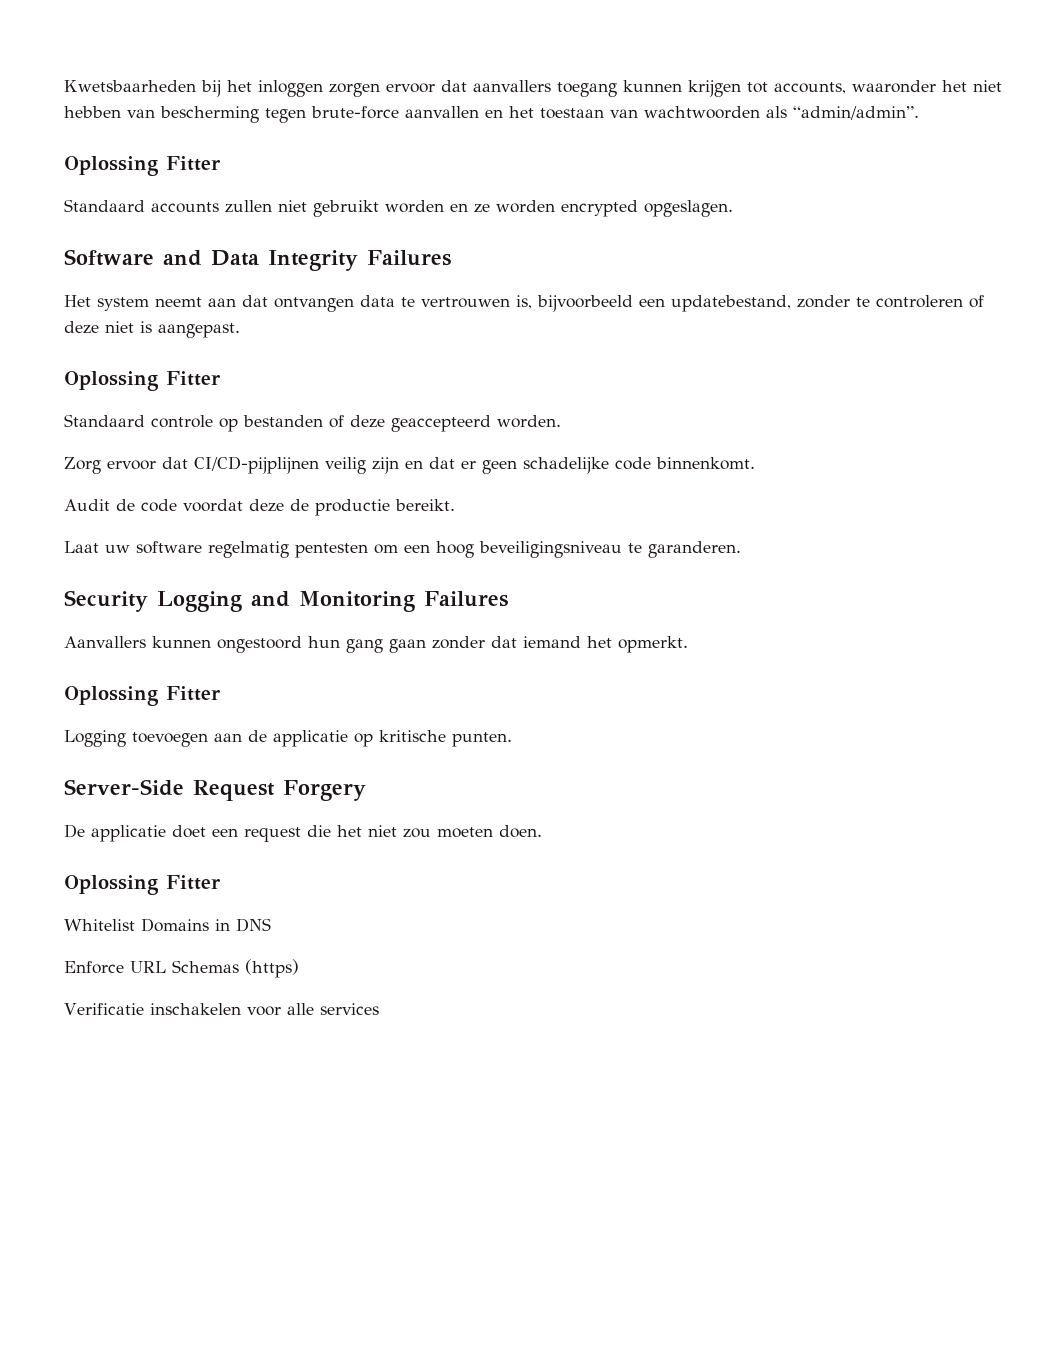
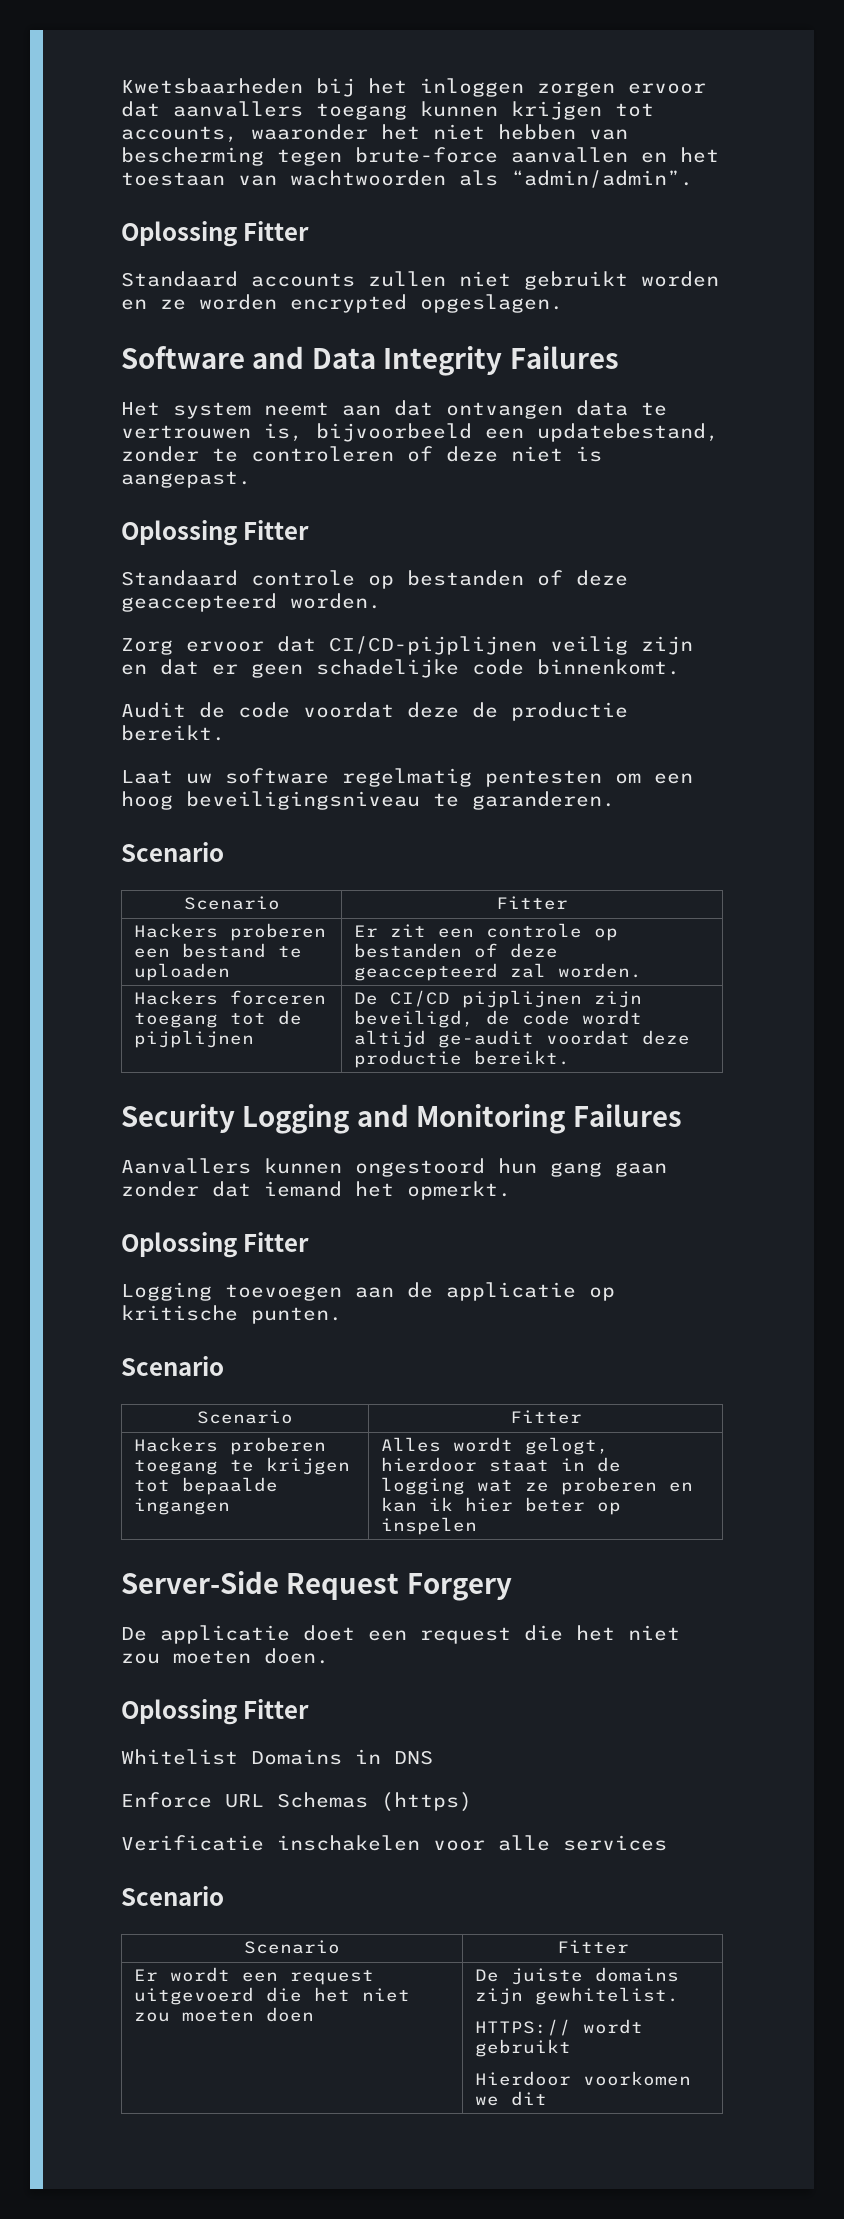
  Laat uw software regelmatig pentesten om een hoog beveiligingsniveau te garanderen.
+ Scenario
+ Scenario | Fitter
+ Hackers proberen een bestand te uploaden | Er zit een controle op bestanden of deze geaccepteerd zal worden.
+ Hackers forceren toegang tot de pijplijnen | De CI/CD pijplijnen zijn beveiligd, de code wordt altijd ge-audit voordat deze productie bereikt.
  Logging toevoegen aan de applicatie op kritische punten.
+ Scenario
+ Scenario | Fitter
+ Hackers proberen toegang te krijgen tot bepaalde ingangen | Alles wordt gelogt, hierdoor staat in de logging wat ze proberen en kan ik hier beter op inspelen
  Verificatie inschakelen voor alle services
+ Scenario
+ Scenario | Fitter
+ Er wordt een request uitgevoerd die het niet zou moeten doen | De juiste domains zijn gewhitelist.
+ HTTPS:// wordt gebruikt
+ Hierdoor voorkomen we dit

